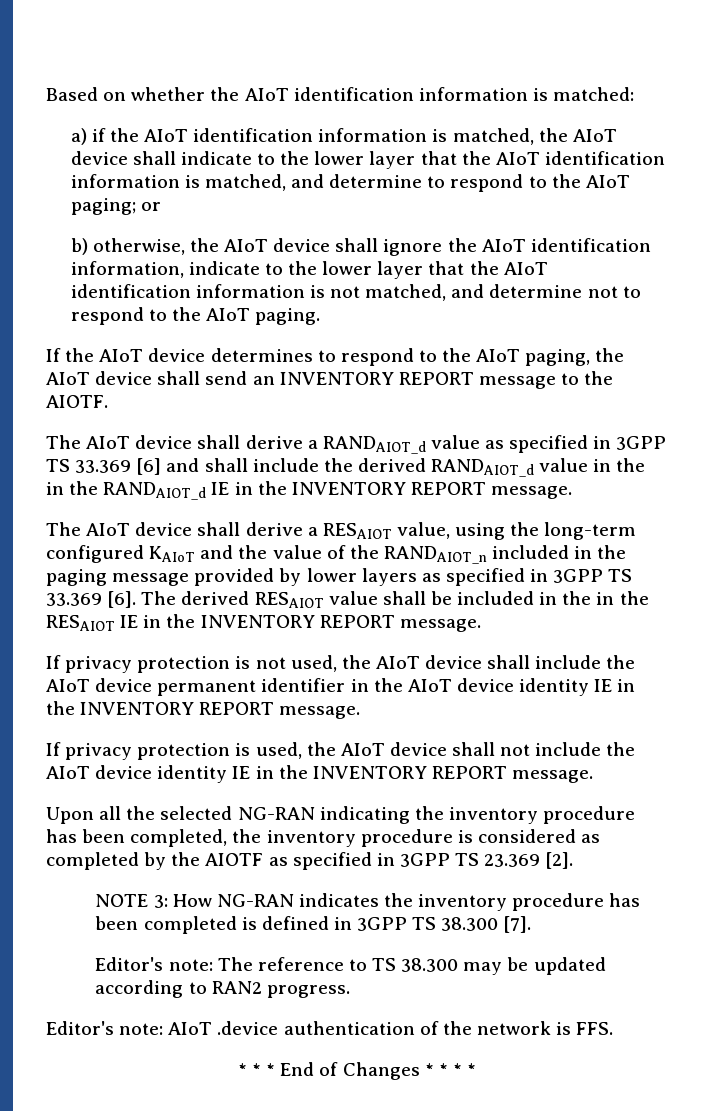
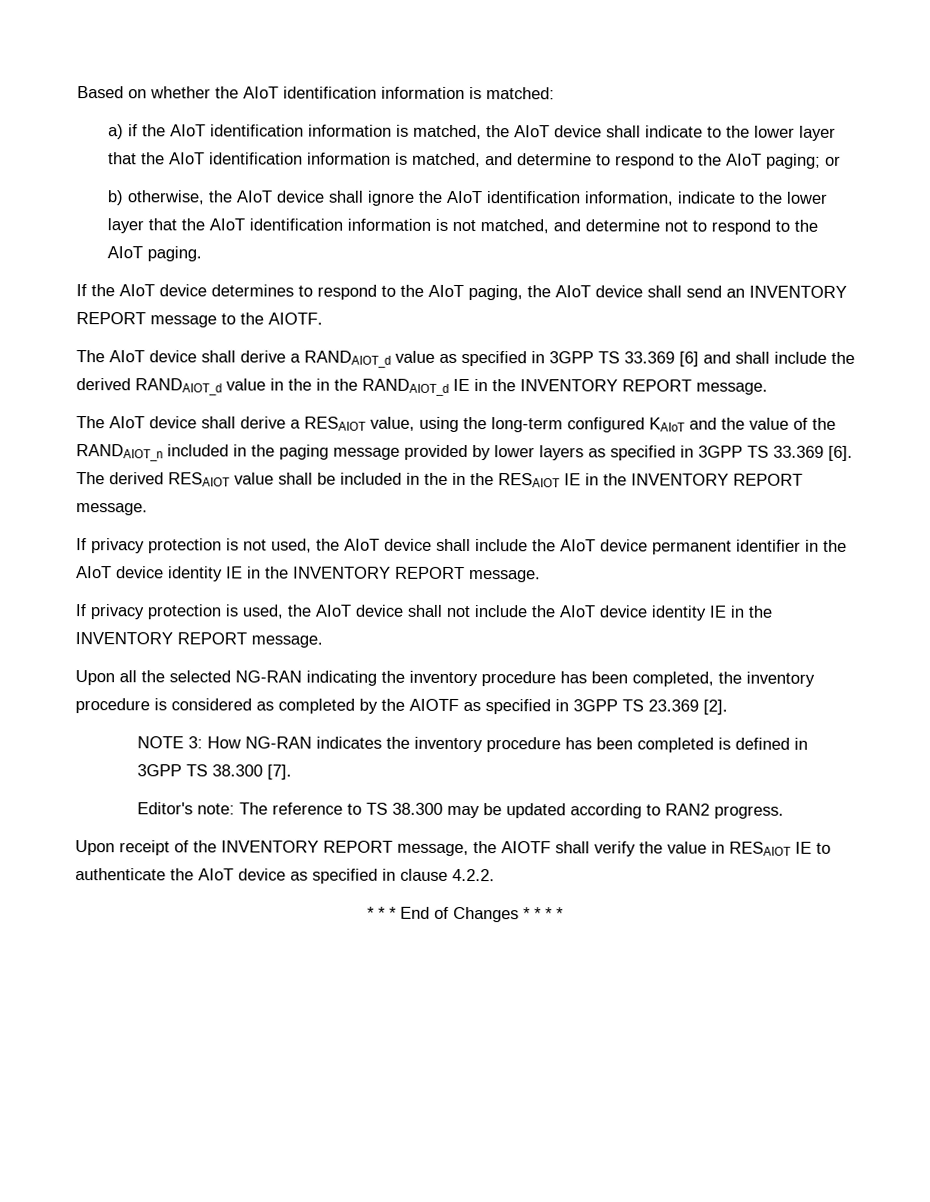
- Editor's note: AIoT .device authentication of the network is FFS.
+ Upon receipt of the INVENTORY REPORT message, the AIOTF shall verify the value in RESAIOT IE to authenticate the AIoT device as specified in clause 4.2.2.

